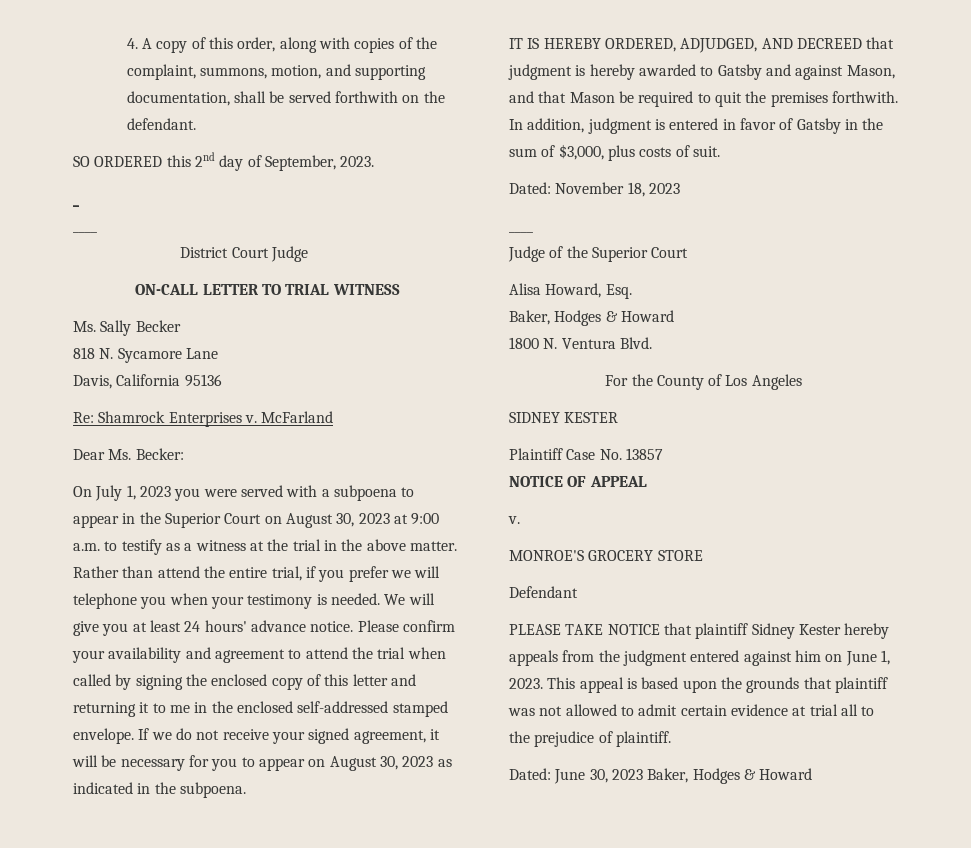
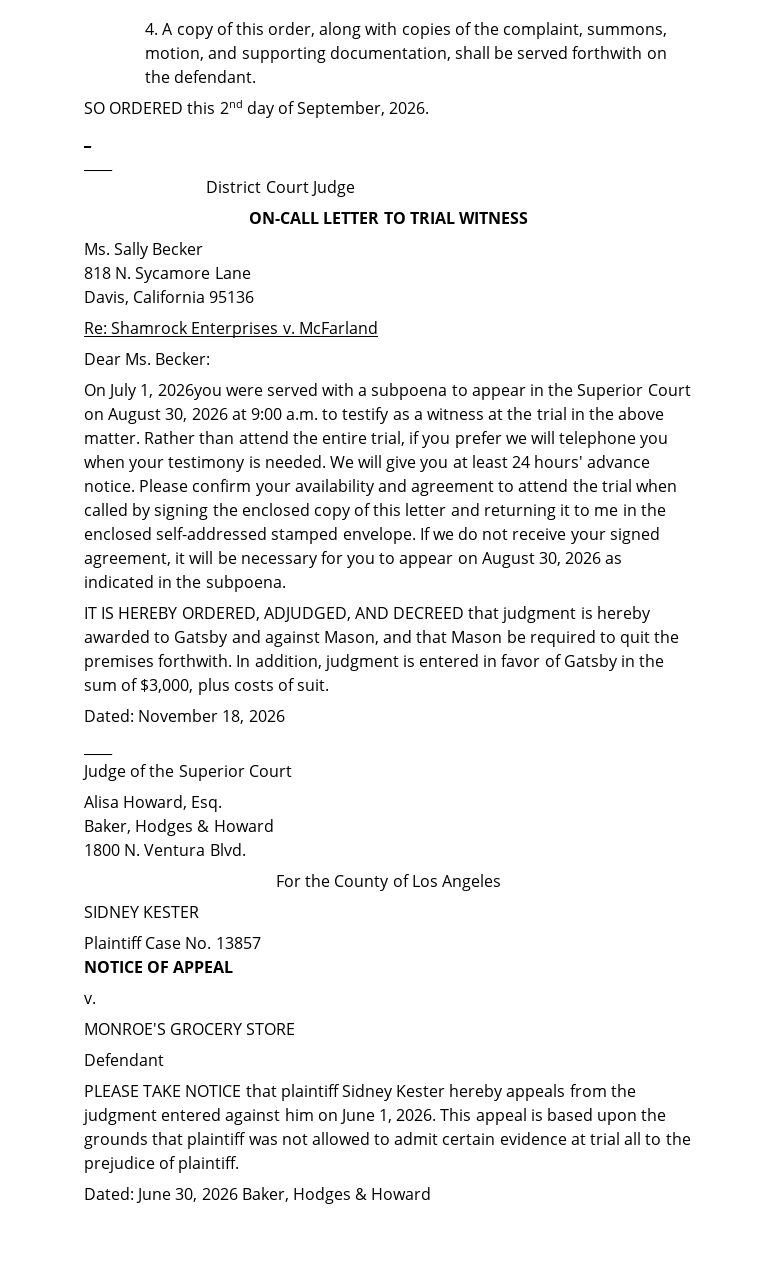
- SO ORDERED this 2nd day of September, 2023.
+ SO ORDERED this 2nd day of September, 2026.
- On July 1, 2023 you were served with a subpoena to appear in the Superior Court on August 30, 2023 at 9:00 a.m. to testify as a witness at the trial in the above matter.
+ On July 1, 2026you were served with a subpoena to appear in the Superior Court on August 30, 2026 at 9:00 a.m. to testify as a witness at the trial in the above matter.
- If we do not receive your signed agreement, it will be necessary for you to appear on August 30, 2023 as indicated in the subpoena.
+ If we do not receive your signed agreement, it will be necessary for you to appear on August 30, 2026 as indicated in the subpoena.
- Dated: November 18, 2023
+ Dated: November 18, 2026
- PLEASE TAKE NOTICE that plaintiff Sidney Kester hereby appeals from the judgment entered against him on June 1, 2023.
+ PLEASE TAKE NOTICE that plaintiff Sidney Kester hereby appeals from the judgment entered against him on June 1, 2026.
- Dated: June 30, 2023 Baker, Hodges & Howard
+ Dated: June 30, 2026 Baker, Hodges & Howard

